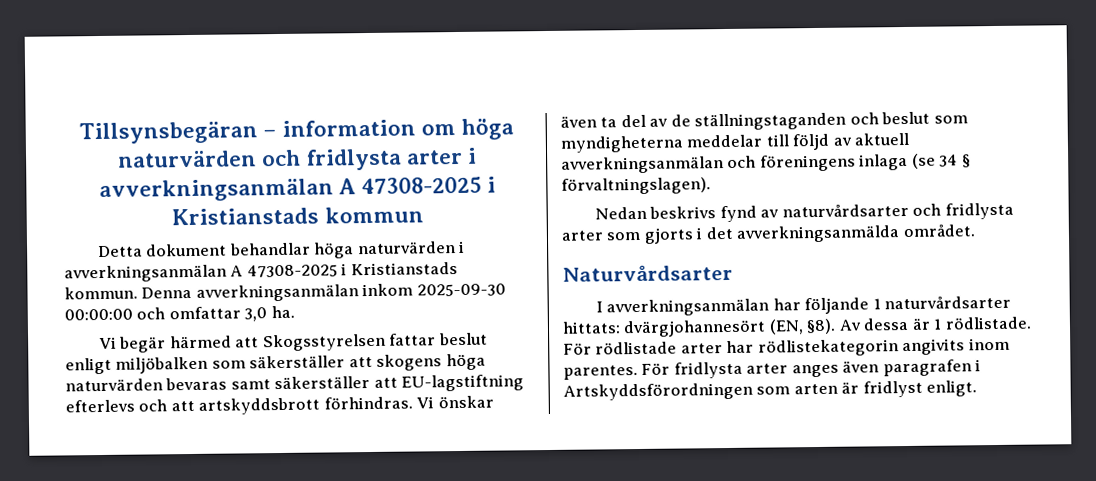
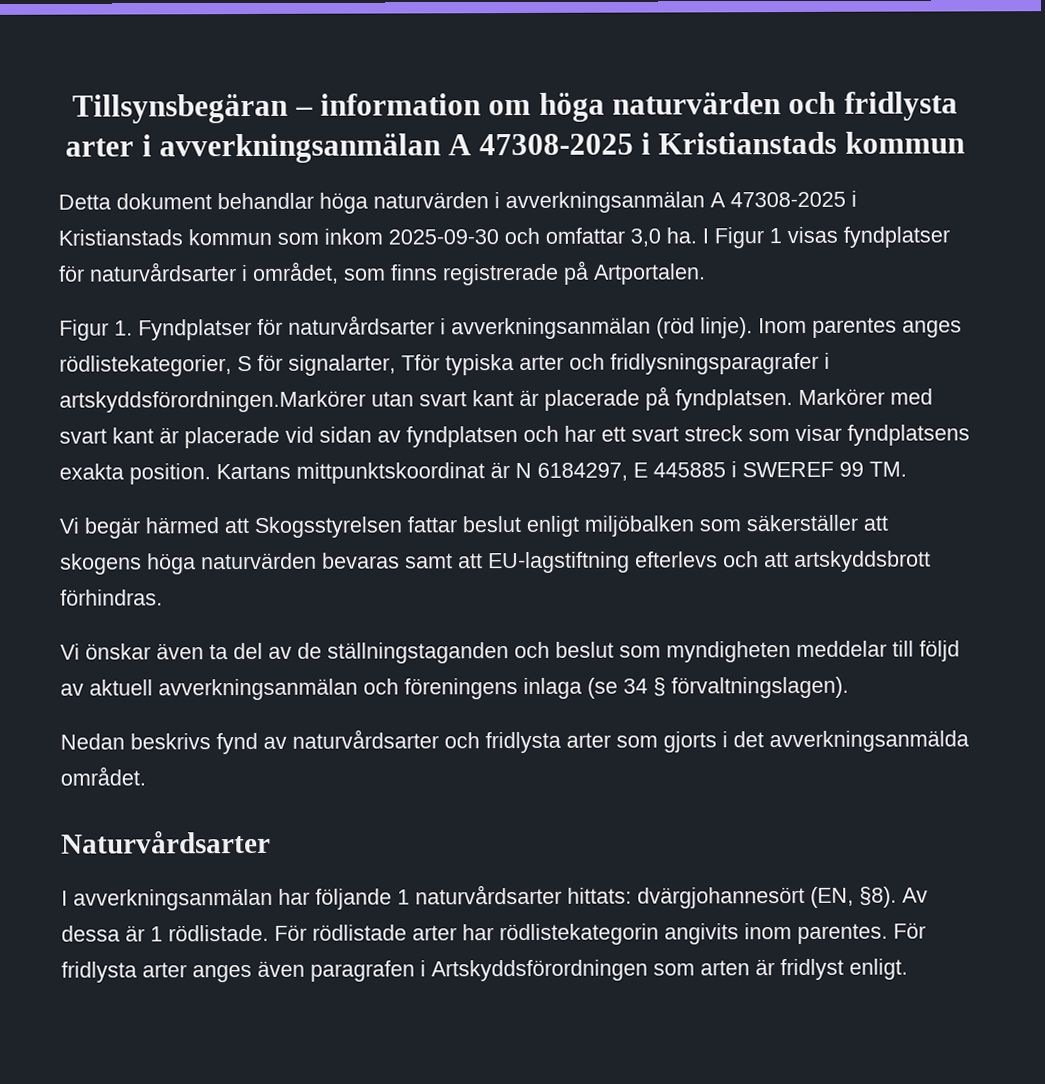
- Detta dokument behandlar höga naturvärden i avverkningsanmälan A 47308-2025 i Kristianstads kommun. Denna avverkningsanmälan inkom 2025-09-30 00:00:00 och omfattar 3,0 ha.
+ Detta dokument behandlar höga naturvärden i avverkningsanmälan A 47308-2025 i Kristianstads kommun som inkom 2025-09-30 och omfattar 3,0 ha. I Figur 1 visas fyndplatser för naturvårdsarter i området, som finns registrerade på Artportalen.
+ Figur 1. Fyndplatser för naturvårdsarter i avverkningsanmälan (röd linje). Inom parentes anges rödlistekategorier, S för signalarter, Tför typiska arter och fridlysningsparagrafer i artskyddsförordningen.Markörer utan svart kant är placerade på fyndplatsen. Markörer med svart kant är placerade vid sidan av fyndplatsen och har ett svart streck som visar fyndplatsens exakta position. Kartans mittpunktskoordinat är N 6184297, E 445885 i SWEREF 99 TM.
- Vi begär härmed att Skogsstyrelsen fattar beslut enligt miljöbalken som säkerställer att skogens höga naturvärden bevaras samt säkerställer att EU-lagstiftning efterlevs och att artskyddsbrott förhindras. Vi önskar även ta del av de ställningstaganden och beslut som myndigheterna meddelar till följd av aktuell avverkningsanmälan och föreningens inlaga (se 34 § förvaltningslagen).
+ Vi begär härmed att Skogsstyrelsen fattar beslut enligt miljöbalken som säkerställer att skogens höga naturvärden bevaras samt att EU-lagstiftning efterlevs och att artskyddsbrott förhindras.
+ Vi önskar även ta del av de ställningstaganden och beslut som myndigheten meddelar till följd av aktuell avverkningsanmälan och föreningens inlaga (se 34 § förvaltningslagen).

